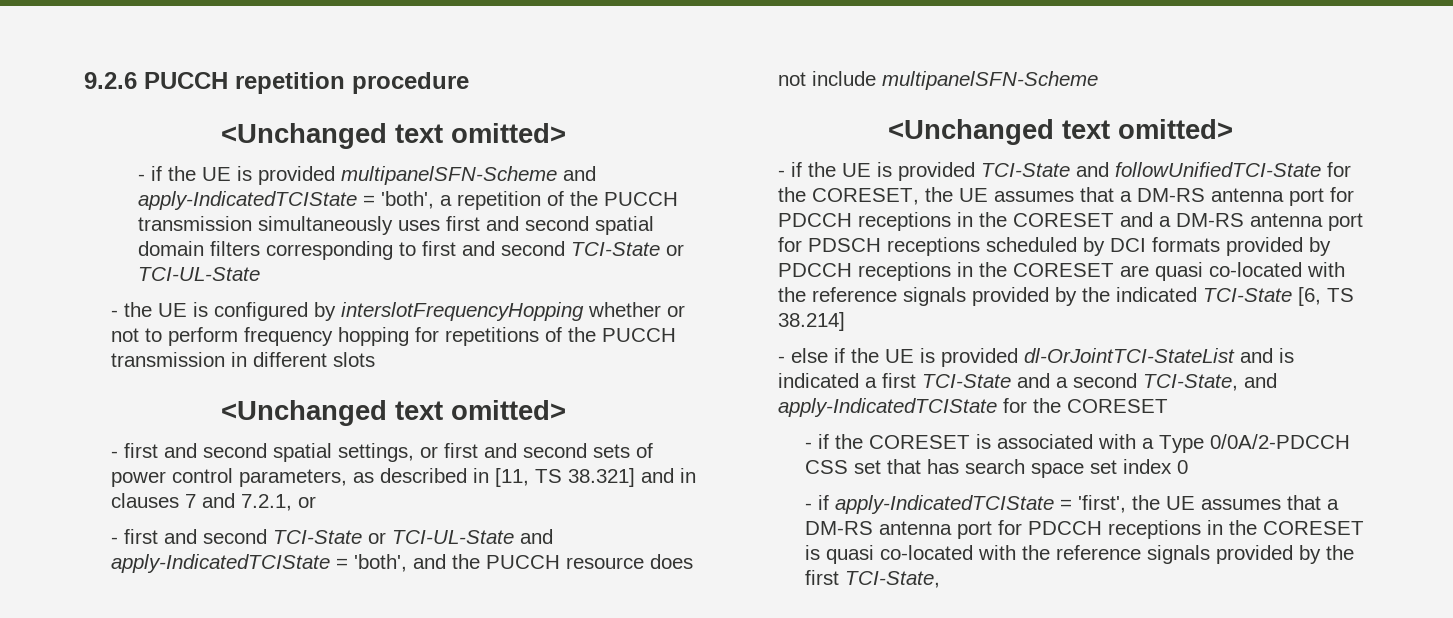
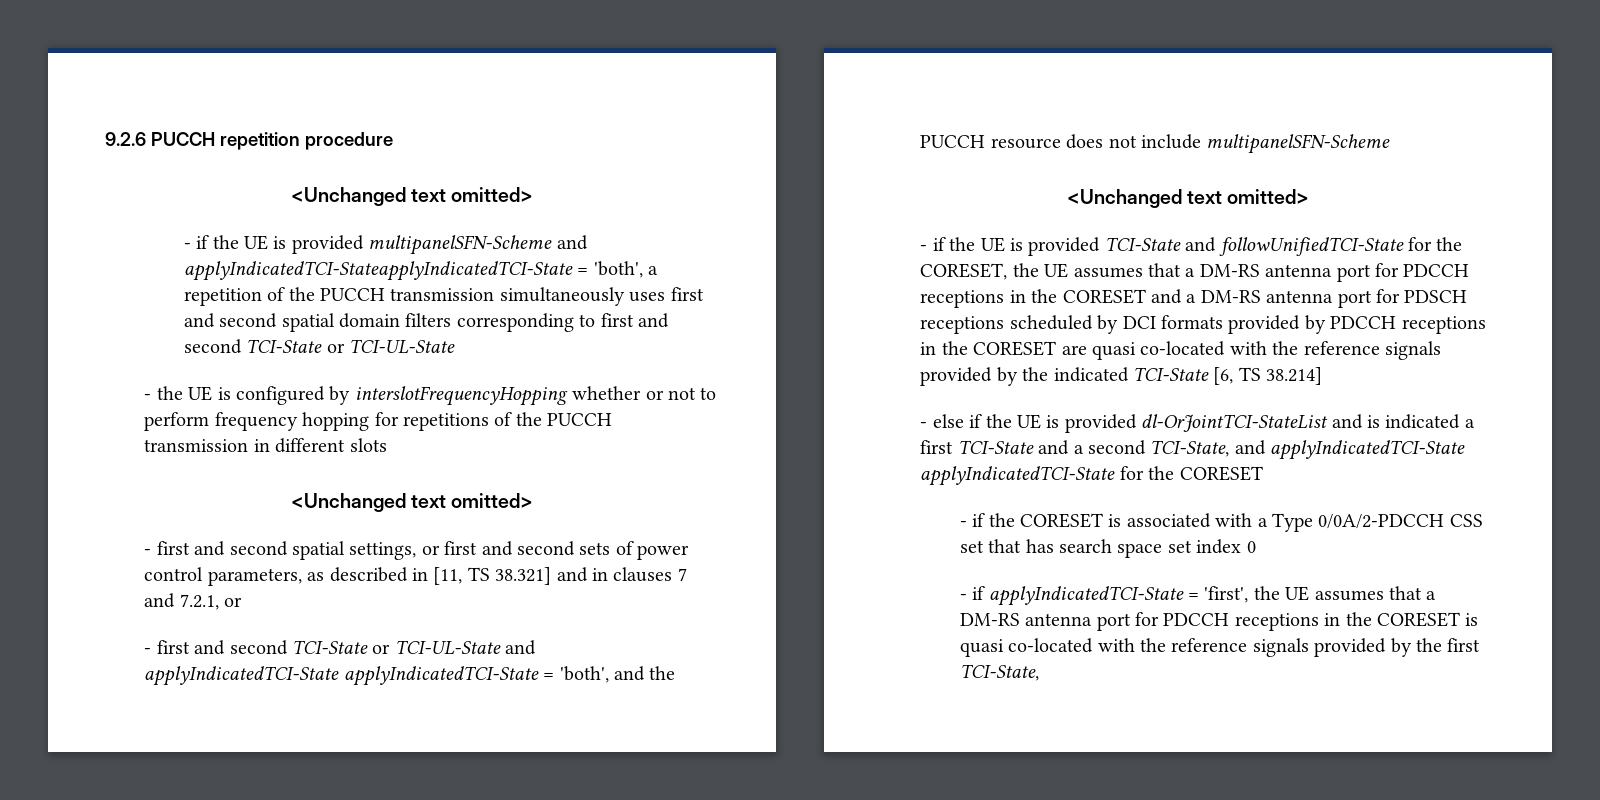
- - if the UE is provided multipanelSFN-Scheme and apply-IndicatedTCIState = 'both', a repetition of the PUCCH transmission simultaneously uses first and second spatial domain filters corresponding to first and second TCI-State or TCI-UL-State
+ - if the UE is provided multipanelSFN-Scheme and applyIndicatedTCI-StateapplyIndicatedTCI-State = 'both', a repetition of the PUCCH transmission simultaneously uses first and second spatial domain filters corresponding to first and second TCI-State or TCI-UL-State
- - first and second TCI-State or TCI-UL-State and apply-IndicatedTCIState = 'both', and the PUCCH resource does not include multipanelSFN-Scheme
+ - first and second TCI-State or TCI-UL-State and applyIndicatedTCI-State applyIndicatedTCI-State = 'both', and the PUCCH resource does not include multipanelSFN-Scheme
- - else if the UE is provided dl-OrJointTCI-StateList and is indicated a first TCI-State and a second TCI-State, and apply-IndicatedTCIState for the CORESET
+ - else if the UE is provided dl-OrJointTCI-StateList and is indicated a first TCI-State and a second TCI-State, and applyIndicatedTCI-State applyIndicatedTCI-State for the CORESET
- - if apply-IndicatedTCIState = 'first', the UE assumes that a DM-RS antenna port for PDCCH receptions in the CORESET is quasi co-located with the reference signals provided by the first TCI-State,
+ - if applyIndicatedTCI-State = 'first', the UE assumes that a DM-RS antenna port for PDCCH receptions in the CORESET is quasi co-located with the reference signals provided by the first TCI-State,

